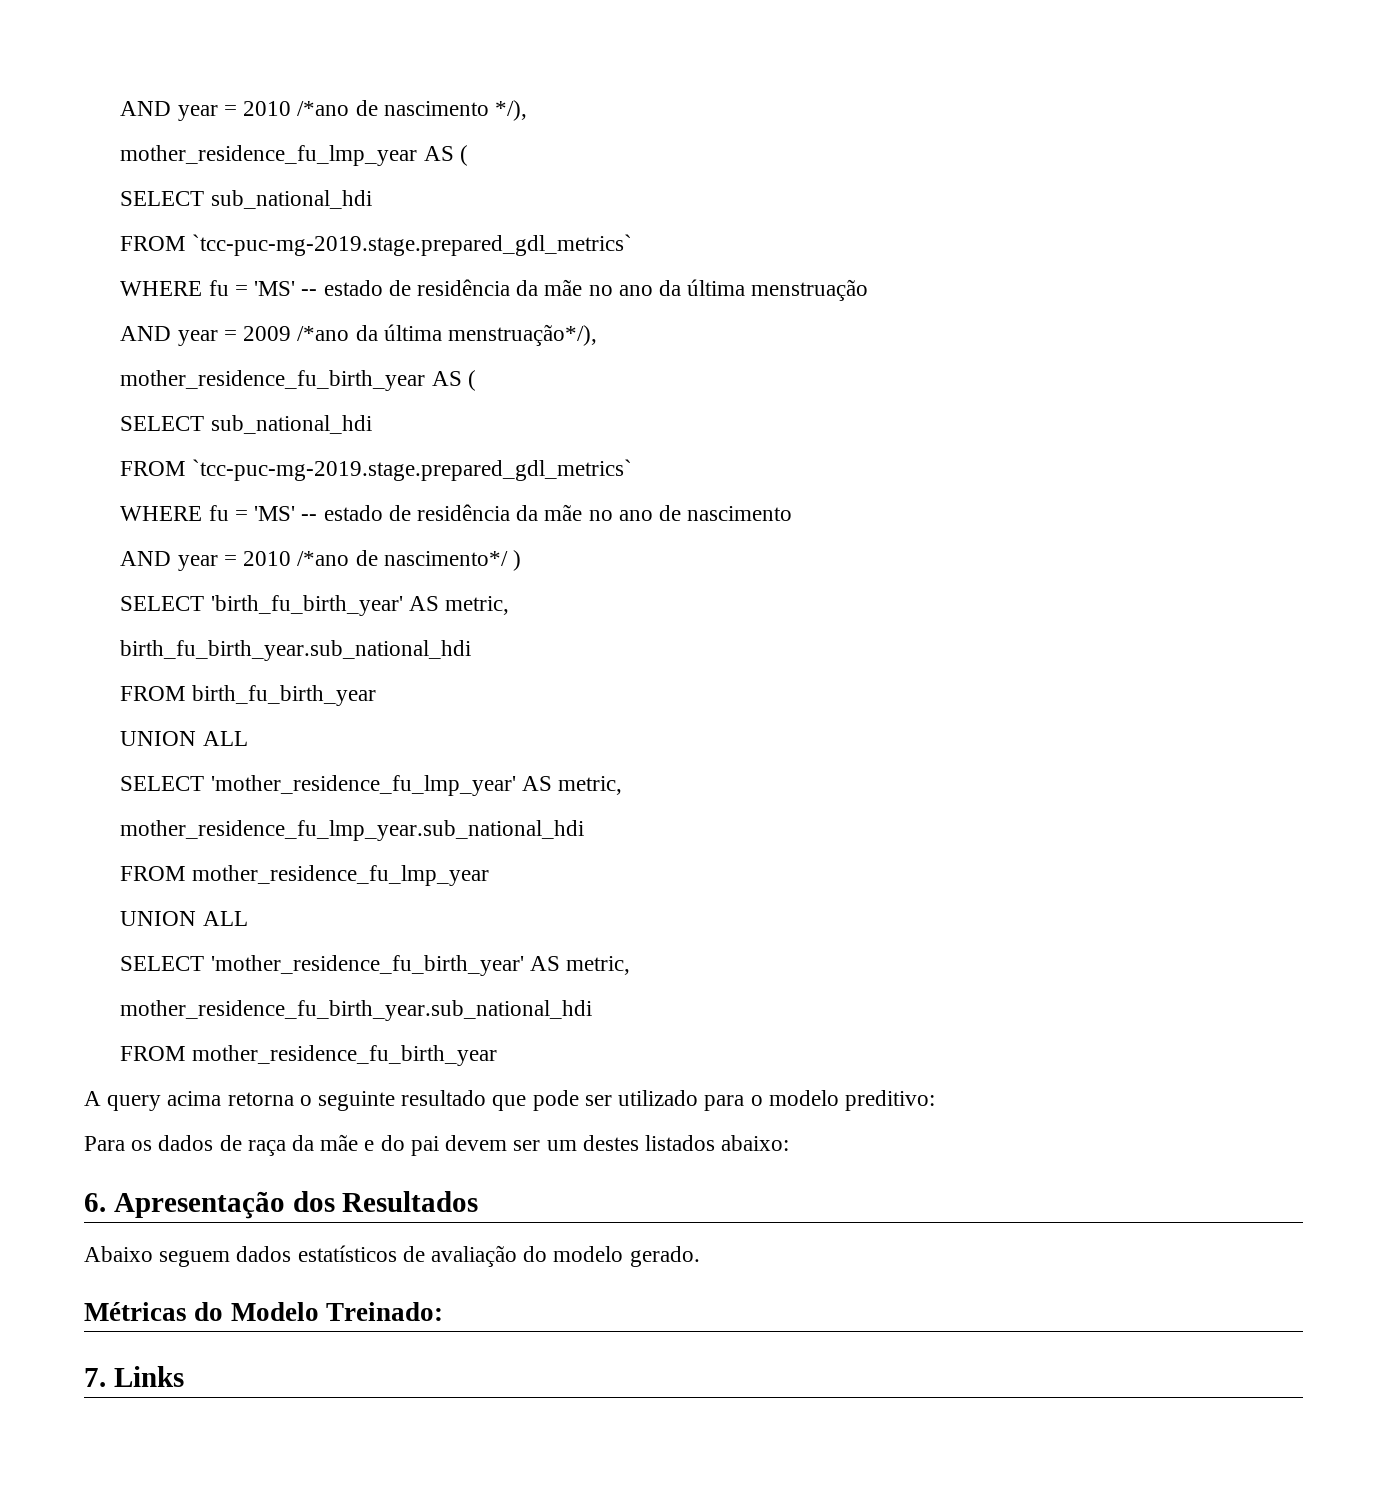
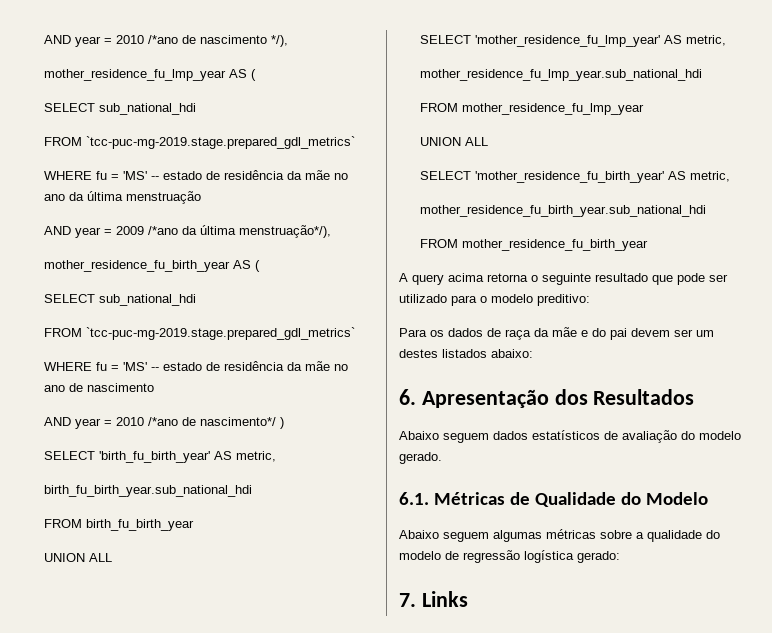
- Métricas do Modelo Treinado:
+ 6.1. Métricas de Qualidade do Modelo
+ Abaixo seguem algumas métricas sobre a qualidade do modelo de regressão logística gerado:

